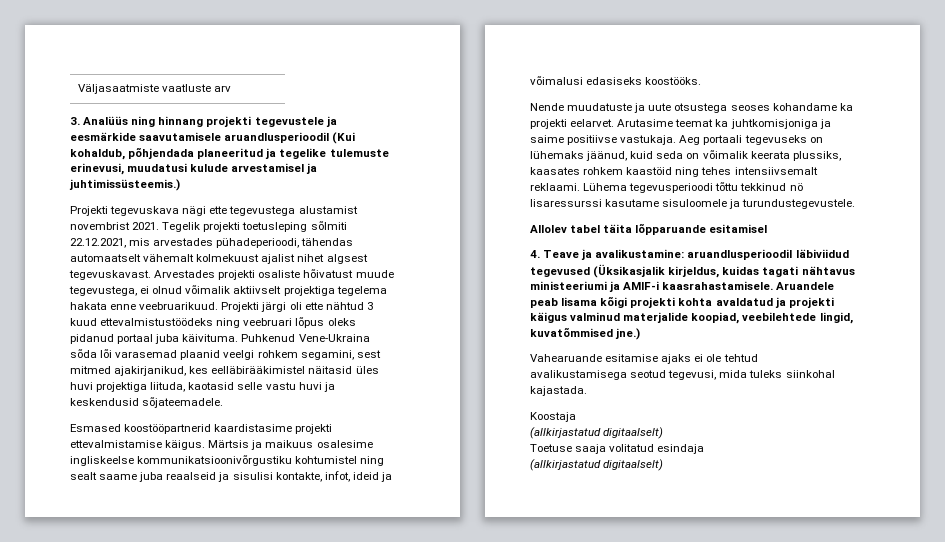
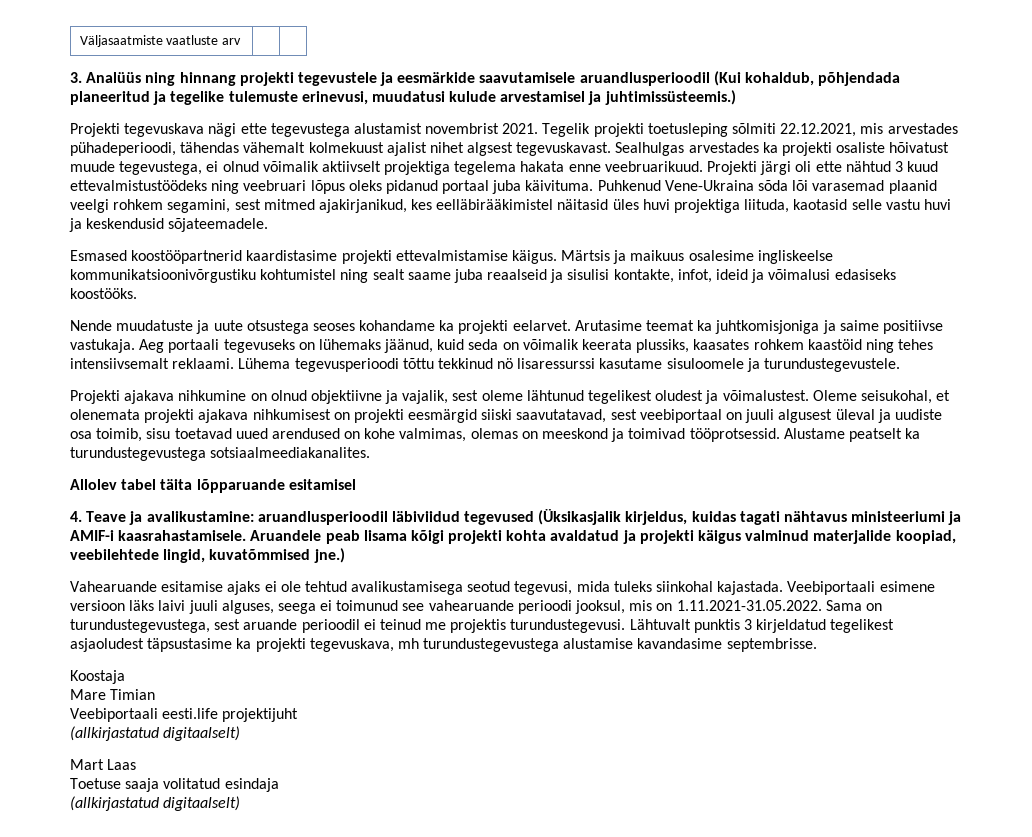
- Tegelik projekti toetusleping sõlmiti 22.12.2021, mis arvestades pühadeperioodi, tähendas automaatselt vähemalt kolmekuust ajalist nihet algsest tegevuskavast.
+ Tegelik projekti toetusleping sõlmiti 22.12.2021, mis arvestades pühadeperioodi, tähendas vähemalt kolmekuust ajalist nihet algsest tegevuskavast.
- Arvestades projekti osaliste hõivatust muude tegevustega, ei olnud võimalik aktiivselt projektiga tegelema hakata enne veebruarikuud.
+ Sealhulgas arvestades ka projekti osaliste hõivatust muude tegevustega, ei olnud võimalik aktiivselt projektiga tegelema hakata enne veebruarikuud.
+ Projekti ajakava nihkumine on olnud objektiivne ja vajalik, sest oleme lähtunud tegelikest oludest ja võimalustest. Oleme seisukohal, et olenemata projekti ajakava nihkumisest on projekti eesmärgid siiski saavutatavad, sest veebiportaal on juuli algusest üleval ja uudiste osa toimib, sisu toetavad uued arendused on kohe valmimas, olemas on meeskond ja toimivad tööprotsessid. Alustame peatselt ka turundustegevustega sotsiaalmeediakanalites.
- Vahearuande esitamise ajaks ei ole tehtud avalikustamisega seotud tegevusi, mida tuleks siinkohal kajastada.
+ Vahearuande esitamise ajaks ei ole tehtud avalikustamisega seotud tegevusi, mida tuleks siinkohal kajastada. Veebiportaali esimene versioon läks laivi juuli alguses, seega ei toimunud see vahearuande perioodi jooksul, mis on 1.11.2021-31.05.2022. Sama on turundustegevustega, sest aruande perioodil ei teinud me projektis turundustegevusi. Lähtuvalt punktis 3 kirjeldatud tegelikest asjaoludest täpsustasime ka projekti tegevuskava, mh turundustegevustega alustamise kavandasime septembrisse.
  Koostaja
+ Mare Timian
+ Veebiportaali eesti.life projektijuht
  (allkirjastatud digitaalselt)
+ Mart Laas

